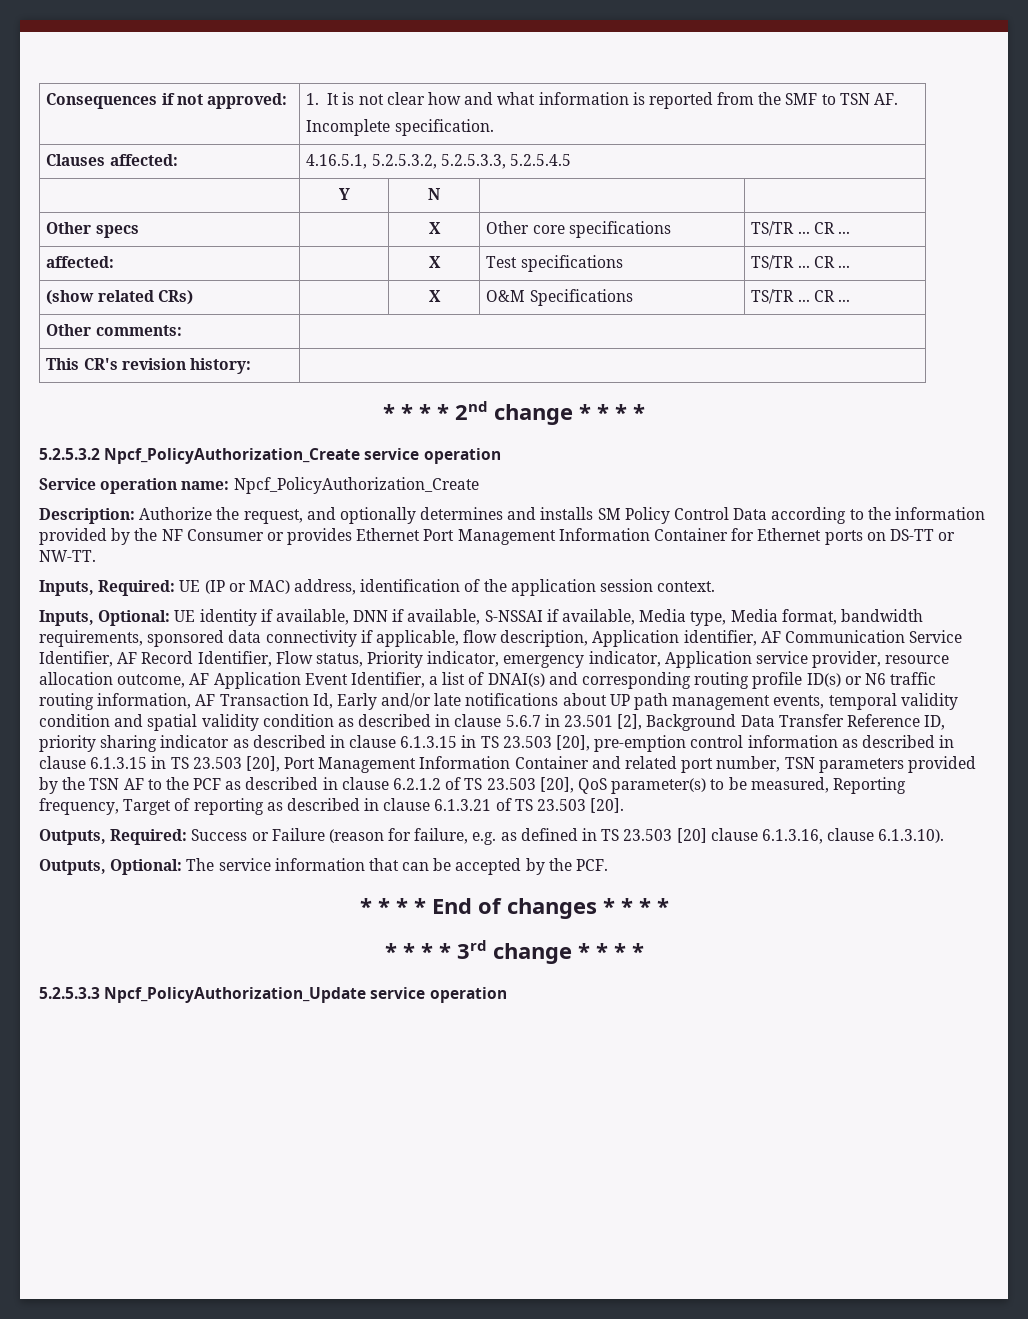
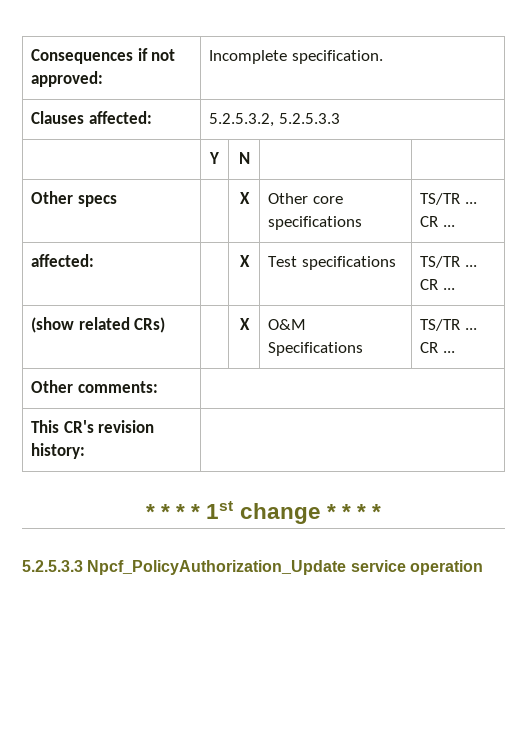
- Consequences if not approved: | 1. It is not clear how and what information is reported from the SMF to TSN AF.
- Incomplete specification.
+ Consequences if not approved: | Incomplete specification.
- Clauses affected: | 4.16.5.1, 5.2.5.3.2, 5.2.5.3.3, 5.2.5.4.5
+ Clauses affected: | 5.2.5.3.2, 5.2.5.3.3
- * * * * 2nd change * * * *
- 5.2.5.3.2 Npcf_PolicyAuthorization_Create service operation
- Service operation name: Npcf_PolicyAuthorization_Create
- Description: Authorize the request, and optionally determines and installs SM Policy Control Data according to the information provided by the NF Consumer or provides Ethernet Port Management Information Container for Ethernet ports on DS-TT or NW-TT.
- Inputs, Required: UE (IP or MAC) address, identification of the application session context.
- Inputs, Optional: UE identity if available, DNN if available, S-NSSAI if available, Media type, Media format, bandwidth requirements, sponsored data connectivity if applicable, flow description, Application identifier, AF Communication Service Identifier, AF Record Identifier, Flow status, Priority indicator, emergency indicator, Application service provider, resource allocation outcome, AF Application Event Identifier, a list of DNAI(s) and corresponding routing profile ID(s) or N6 traffic routing information, AF Transaction Id, Early and/or late notifications about UP path management events, temporal validity condition and spatial validity condition as described in clause 5.6.7 in 23.501 [2], Background Data Transfer Reference ID, priority sharing indicator as described in clause 6.1.3.15 in TS 23.503 [20], pre-emption control information as described in clause 6.1.3.15 in TS 23.503 [20], Port Management Information Container and related port number, TSN parameters provided by the TSN AF to the PCF as described in clause 6.2.1.2 of TS 23.503 [20], QoS parameter(s) to be measured, Reporting frequency, Target of reporting as described in clause 6.1.3.21 of TS 23.503 [20].
- Outputs, Required: Success or Failure (reason for failure, e.g. as defined in TS 23.503 [20] clause 6.1.3.16, clause 6.1.3.10).
- Outputs, Optional: The service information that can be accepted by the PCF.
- * * * * End of changes * * * *
- * * * * 3rd change * * * *
+ * * * * 1st change * * * *

